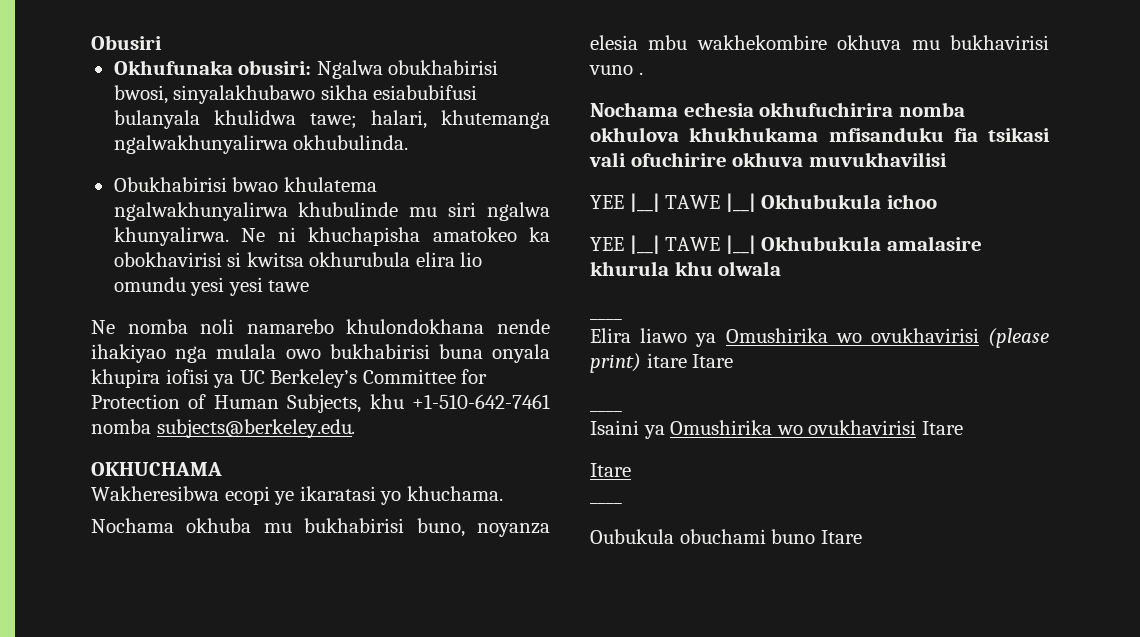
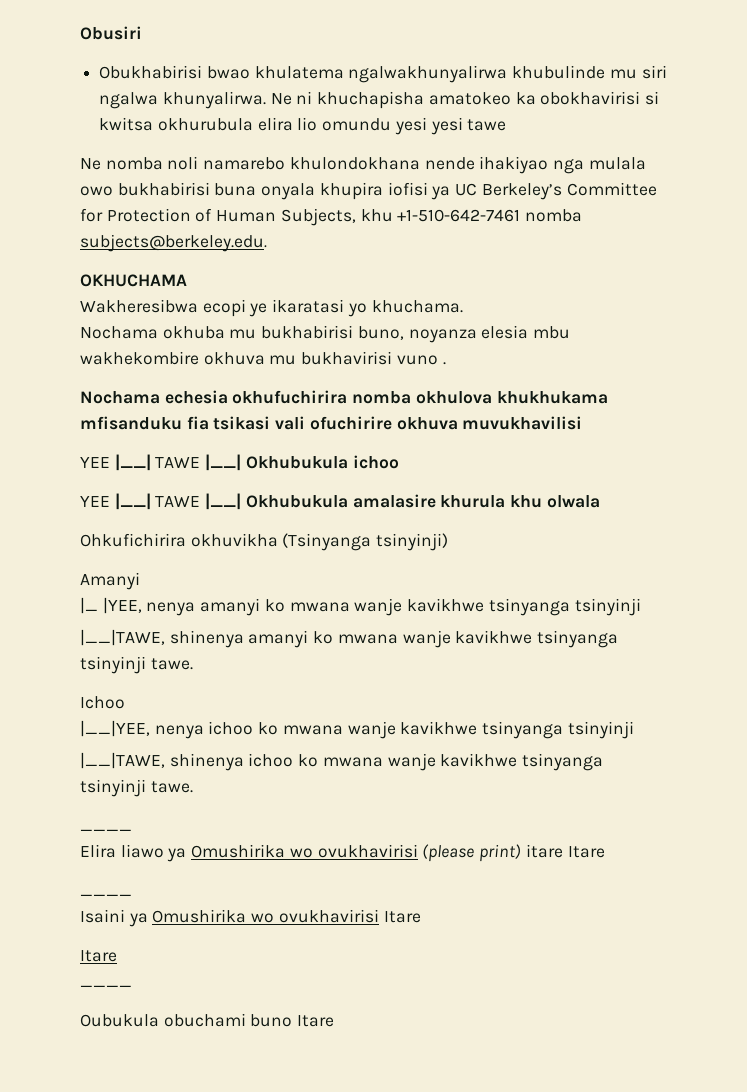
- Okhufunaka obusiri: Ngalwa obukhabirisi bwosi, sinyalakhubawo sikha esiabubifusi bulanyala khulidwa tawe; halari, khutemanga ngalwakhunyalirwa okhubulinda.
+ Ohkufichirira okhuvikha (Tsinyanga tsinyinji)
+ Amanyi
+ |_ |YEE, nenya amanyi ko mwana wanje kavikhwe tsinyanga tsinyinji
+ |__|TAWE, shinenya amanyi ko mwana wanje kavikhwe tsinyanga tsinyinji tawe.
+ Ichoo
+ |__|YEE, nenya ichoo ko mwana wanje kavikhwe tsinyanga tsinyinji
+ |__|TAWE, shinenya ichoo ko mwana wanje kavikhwe tsinyanga tsinyinji tawe.

